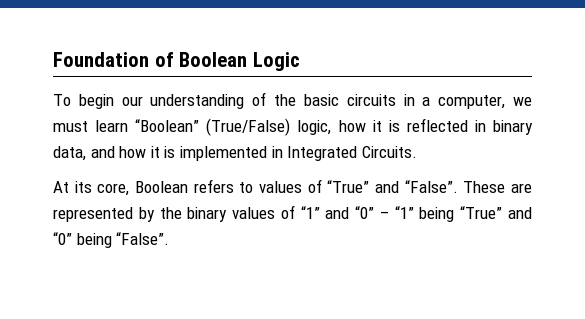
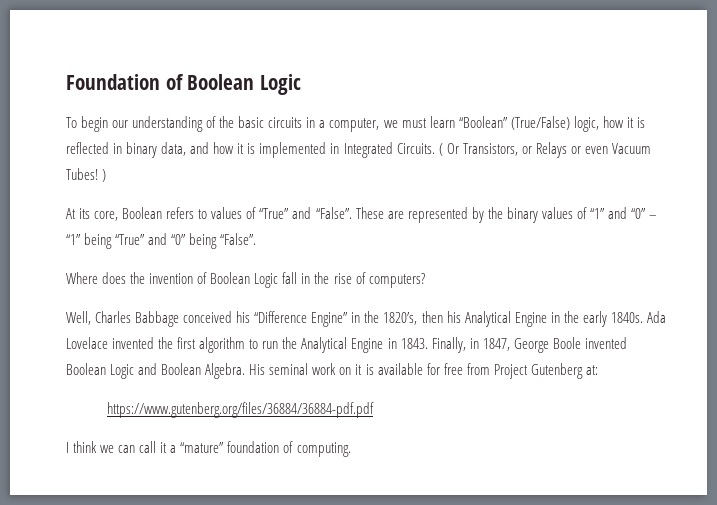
+ ( Or Transistors, or Relays or even Vacuum Tubes! )
+ Where does the invention of Boolean Logic fall in the rise of computers?
+ Well, Charles Babbage conceived his “Difference Engine” in the 1820’s, then his Analytical Engine in the early 1840s. Ada Lovelace invented the first algorithm to run the Analytical Engine in 1843. Finally, in 1847, George Boole invented Boolean Logic and Boolean Algebra. His seminal work on it is available for free from Project Gutenberg at:
+ https://www.gutenberg.org/files/36884/36884-pdf.pdf
+ I think we can call it a “mature” foundation of computing.

